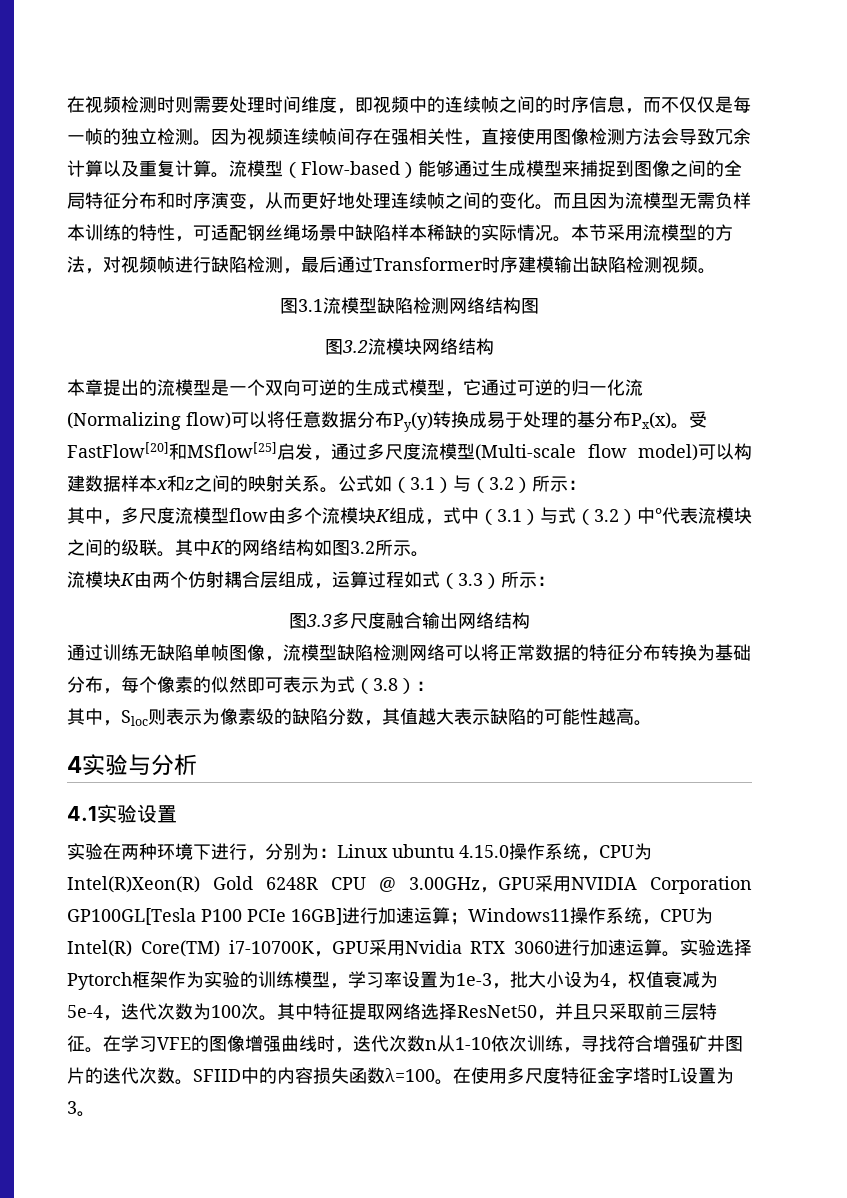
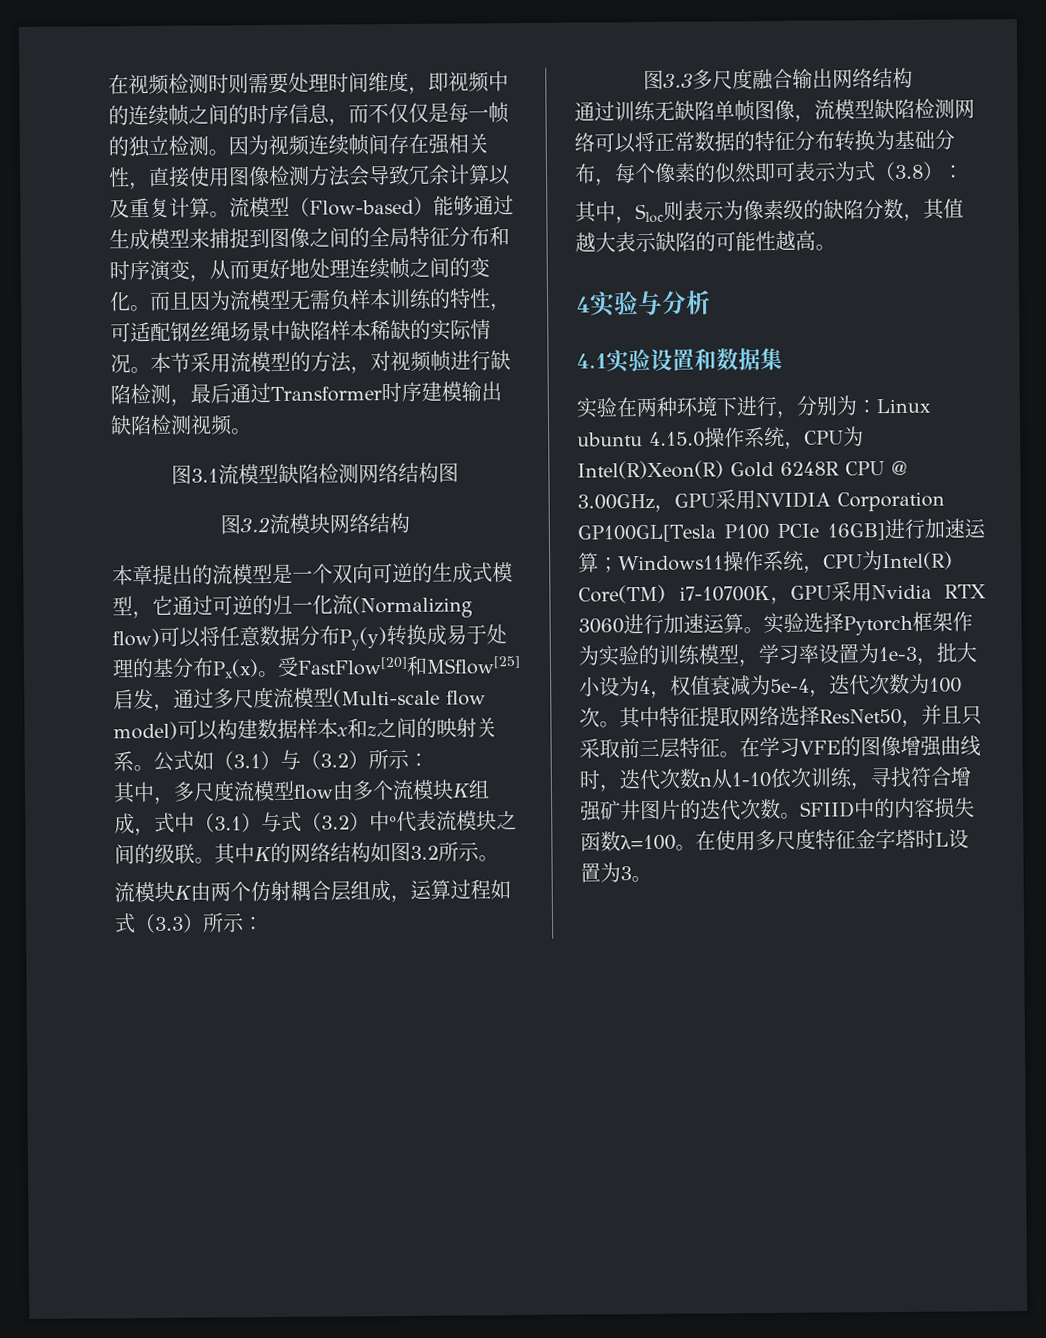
- 4.1实验设置
+ 4.1实验设置和数据集

